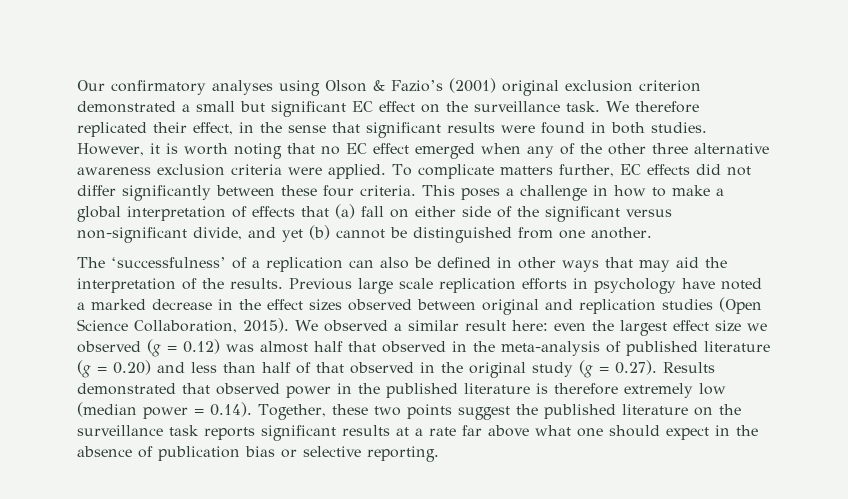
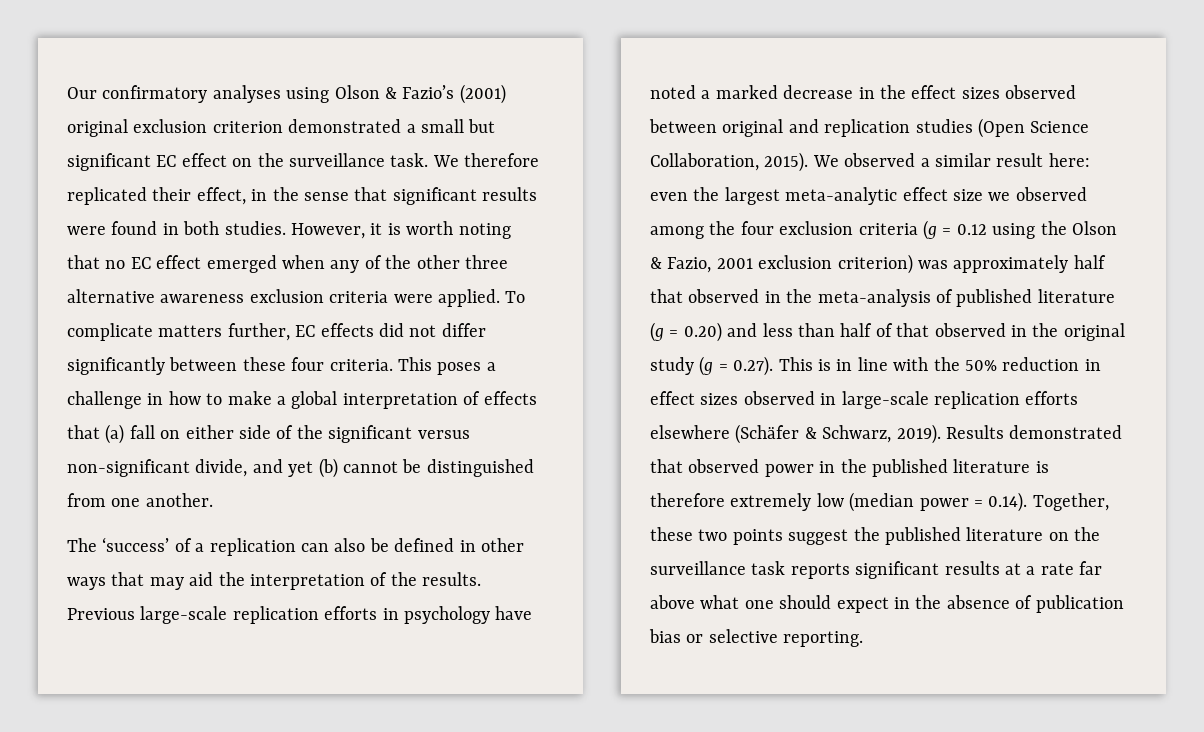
- The ‘successfulness’ of a replication can also be defined in other ways that may aid the interpretation of the results.
+ The ‘success’ of a replication can also be defined in other ways that may aid the interpretation of the results.
- Previous large scale replication efforts in psychology have noted a marked decrease in the effect sizes observed between original and replication studies (Open Science Collaboration, 2015).
+ Previous large-scale replication efforts in psychology have noted a marked decrease in the effect sizes observed between original and replication studies (Open Science Collaboration, 2015).
- even the largest effect size we observed (g = 0.12) was almost half that observed in the meta-analysis of published literature (g = 0.20) and less than half of that observed in the original study (g = 0.27). Results demonstrated that observed power in the published literature is therefore extremely low (median power = 0.14). Together, these two points suggest the published literature on the surveillance task reports significant results at a rate far above what one should expect in the absence of publication bias or selective reporting.
+ even the largest meta-analytic effect size we observed among the four exclusion criteria (g = 0.12 using the Olson & Fazio, 2001 exclusion criterion) was approximately half that observed in the meta-analysis of published literature (g = 0.20) and less than half of that observed in the original study (g = 0.27). This is in line with the 50% reduction in effect sizes observed in large-scale replication efforts elsewhere (Schäfer & Schwarz, 2019). Results demonstrated that observed power in the published literature is therefore extremely low (median power = 0.14). Together, these two points suggest the published literature on the surveillance task reports significant results at a rate far above what one should expect in the absence of publication bias or selective reporting.

